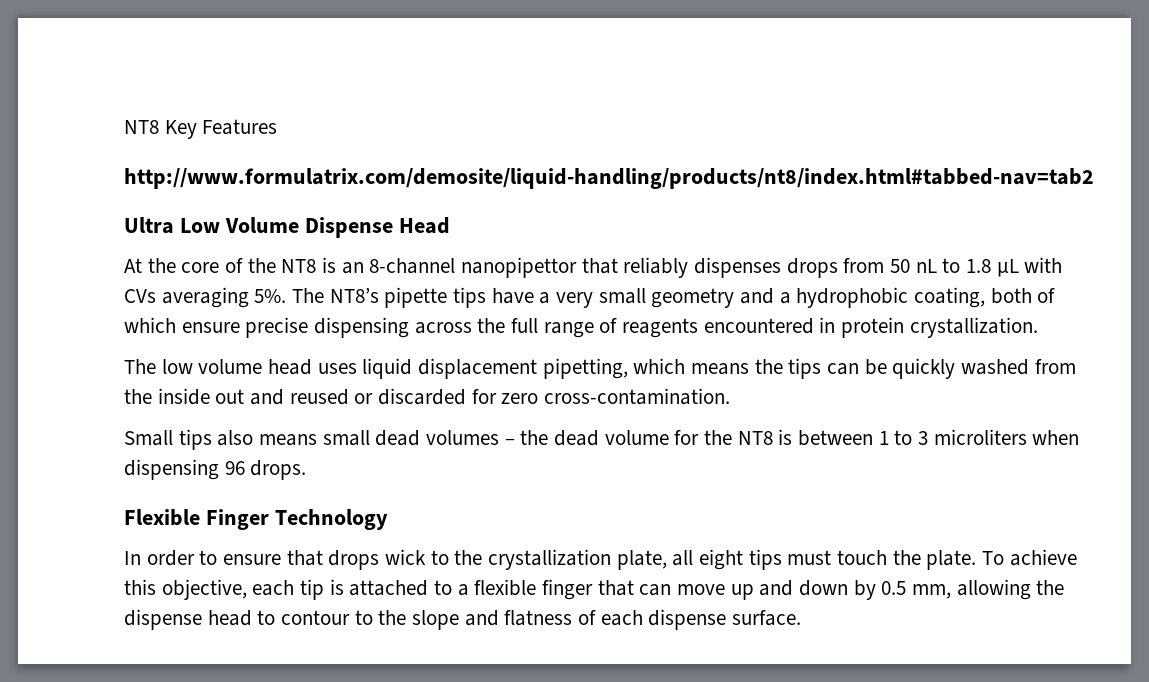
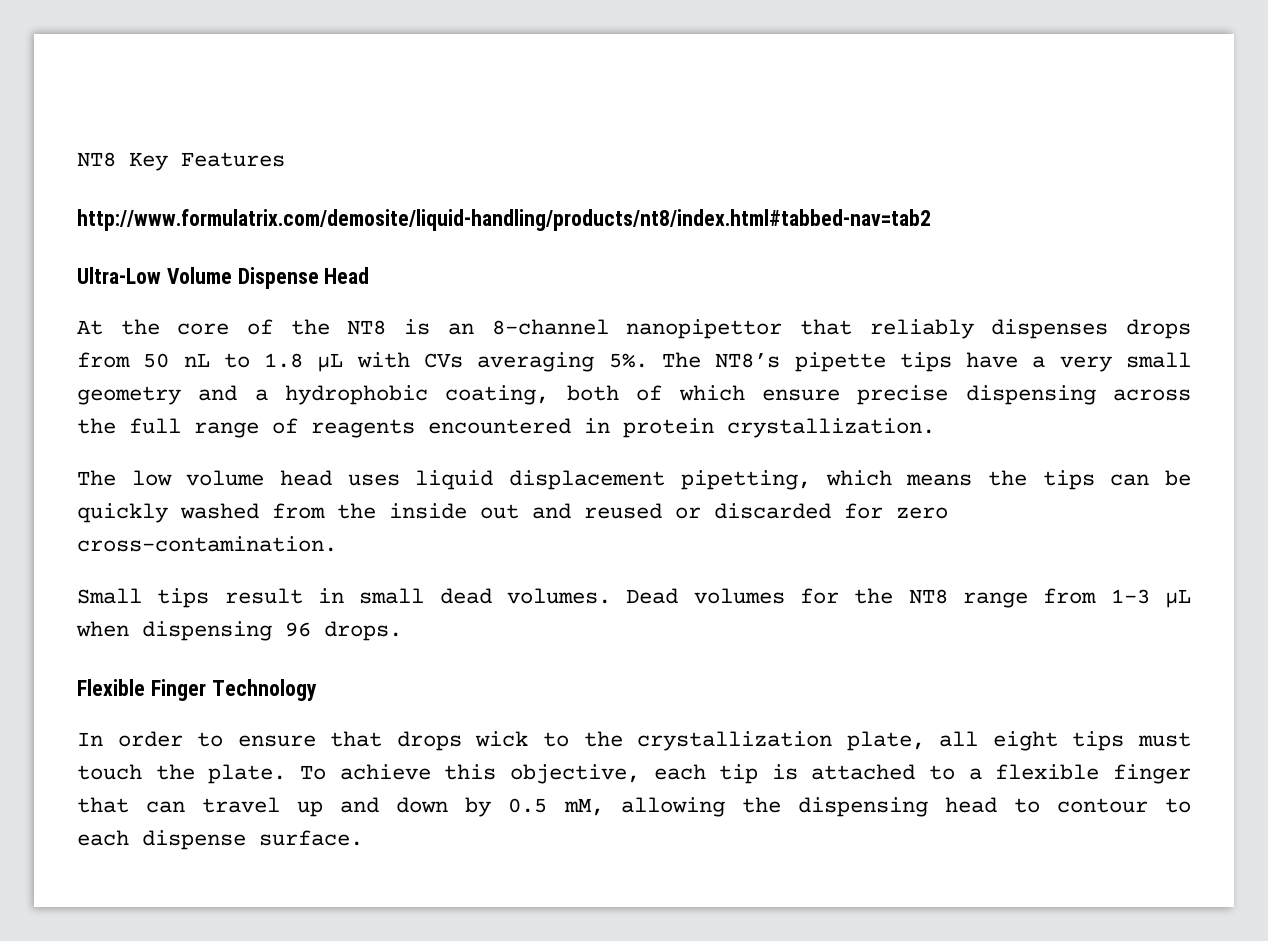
- Ultra Low Volume Dispense Head
+ Ultra-Low Volume Dispense Head
- Small tips also means small dead volumes – the dead volume for the NT8 is between 1 to 3 microliters when dispensing 96 drops.
+ Small tips result in small dead volumes. Dead volumes for the NT8 range from 1-3 μL when dispensing 96 drops.
- To achieve this objective, each tip is attached to a flexible finger that can move up and down by 0.5 mm, allowing the dispense head to contour to the slope and flatness of each dispense surface.
+ To achieve this objective, each tip is attached to a flexible finger that can travel up and down by 0.5 mM, allowing the dispensing head to contour to each dispense surface.

